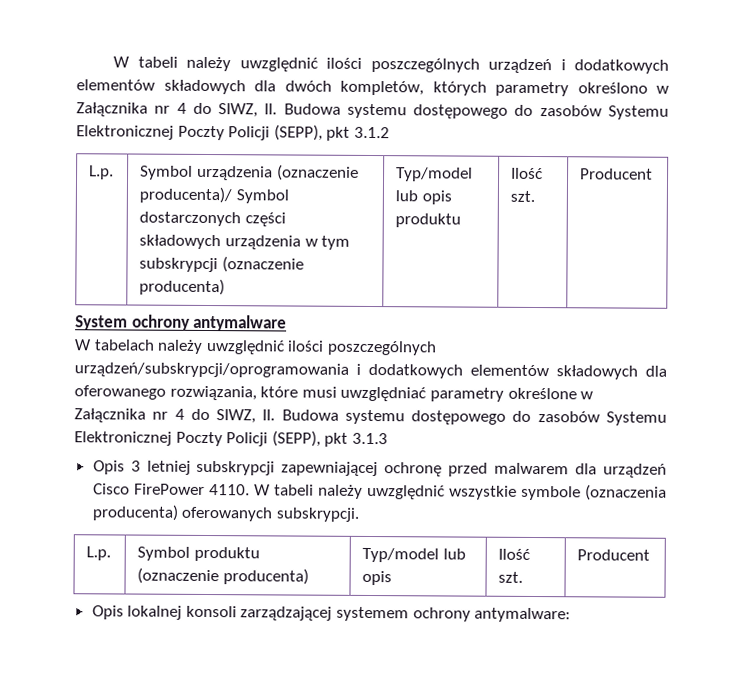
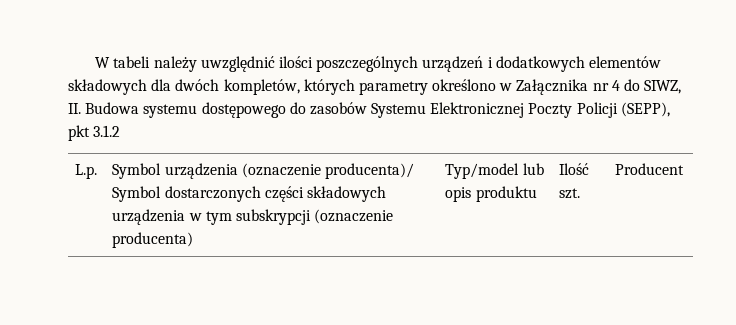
- System ochrony antymalware
- W tabelach należy uwzględnić ilości poszczególnych urządzeń/subskrypcji/oprogramowania i dodatkowych elementów składowych dla oferowanego rozwiązania, które musi uwzględniać parametry określone w Załącznika nr 4 do SIWZ, II. Budowa systemu dostępowego do zasobów Systemu Elektronicznej Poczty Policji (SEPP), pkt 3.1.3
- Opis 3 letniej subskrypcji zapewniającej ochronę przed malwarem dla urządzeń Cisco FirePower 4110. W tabeli należy uwzględnić wszystkie symbole (oznaczenia producenta) oferowanych subskrypcji.
- L.p. | Symbol produktu (oznaczenie producenta) | Typ/model lub opis | Ilość szt. | Producent
- Opis lokalnej konsoli zarządzającej systemem ochrony antymalware:

